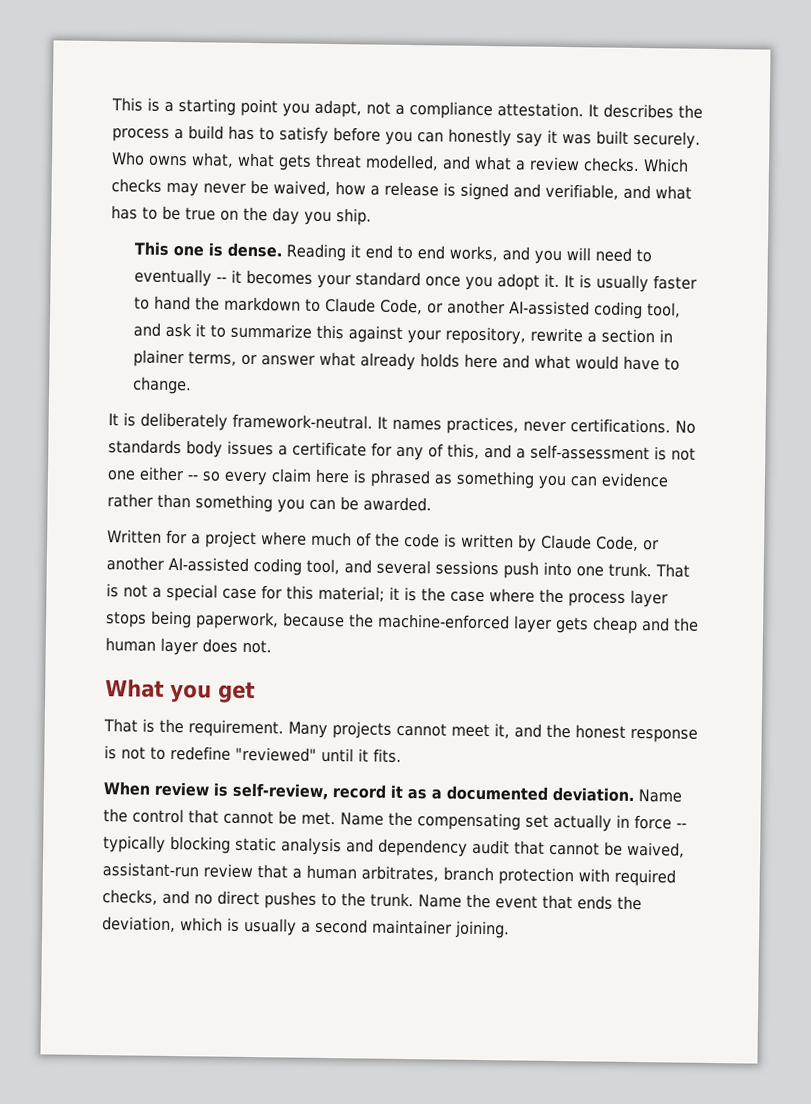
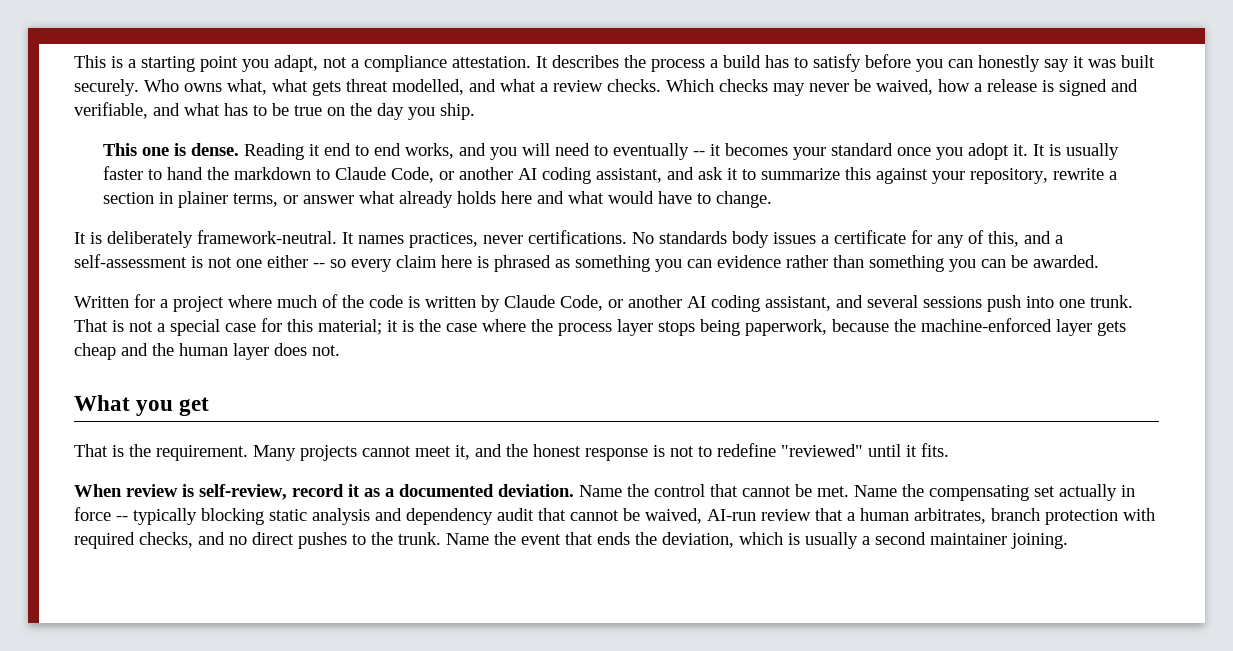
- It is usually faster to hand the markdown to Claude Code, or another AI-assisted coding tool, and ask it to summarize this against your repository, rewrite a section in plainer terms, or answer what already holds here and what would have to change.
+ It is usually faster to hand the markdown to Claude Code, or another AI coding assistant, and ask it to summarize this against your repository, rewrite a section in plainer terms, or answer what already holds here and what would have to change.
- Written for a project where much of the code is written by Claude Code, or another AI-assisted coding tool, and several sessions push into one trunk.
+ Written for a project where much of the code is written by Claude Code, or another AI coding assistant, and several sessions push into one trunk.
- Name the compensating set actually in force -- typically blocking static analysis and dependency audit that cannot be waived, assistant-run review that a human arbitrates, branch protection with required checks, and no direct pushes to the trunk.
+ Name the compensating set actually in force -- typically blocking static analysis and dependency audit that cannot be waived, AI-run review that a human arbitrates, branch protection with required checks, and no direct pushes to the trunk.

